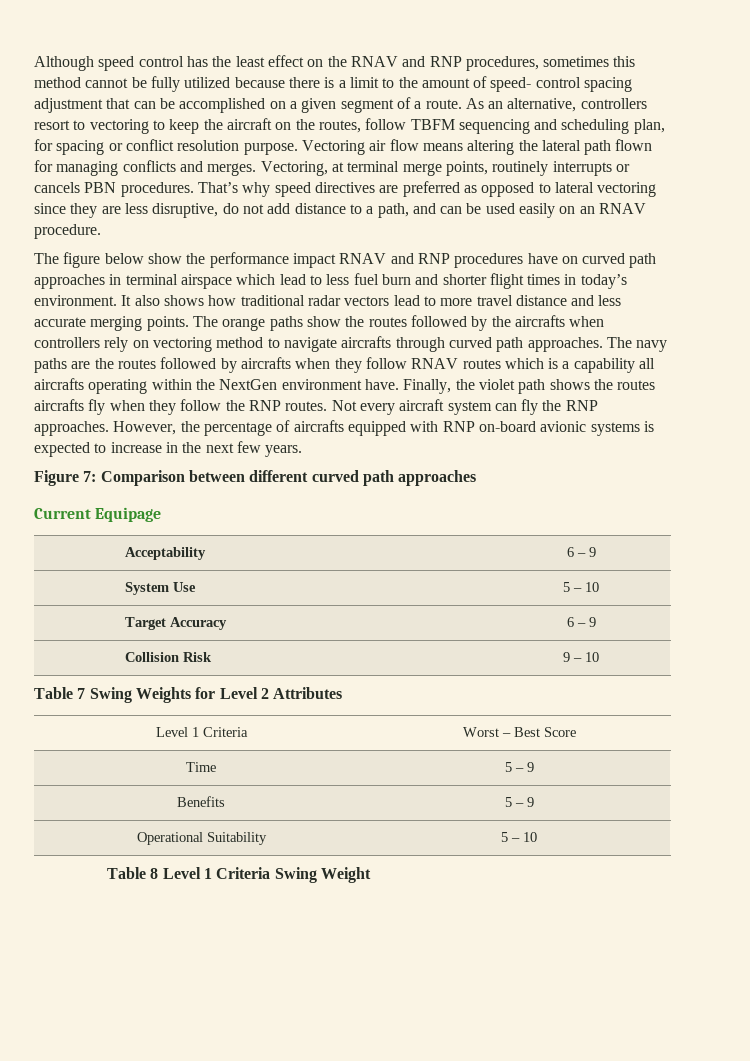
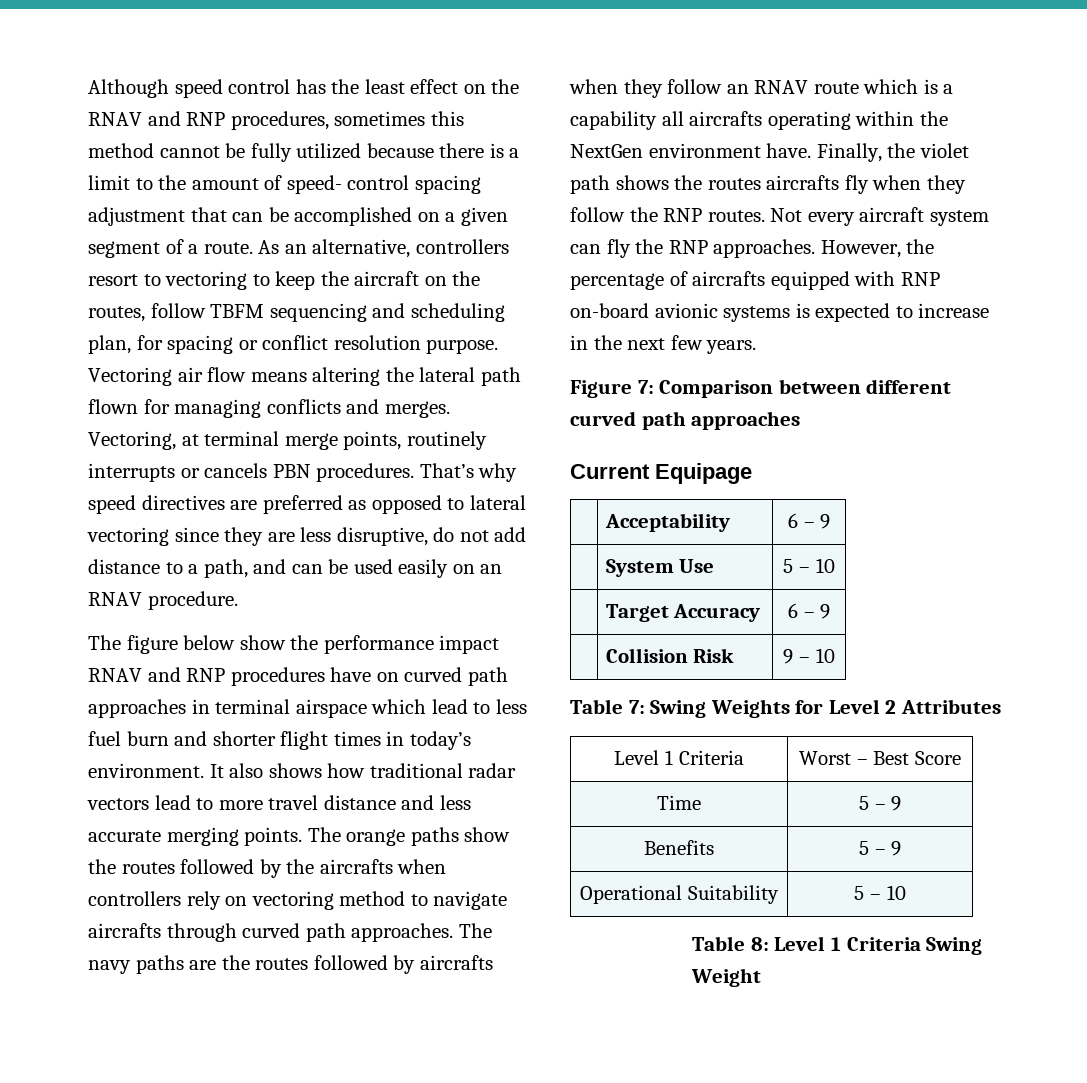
- The navy paths are the routes followed by aircrafts when they follow RNAV routes which is a capability all aircrafts operating within the NextGen environment have.
+ The navy paths are the routes followed by aircrafts when they follow an RNAV route which is a capability all aircrafts operating within the NextGen environment have.
- Table 7 Swing Weights for Level 2 Attributes
+ Table 7: Swing Weights for Level 2 Attributes
- Table 8 Level 1 Criteria Swing Weight
+ Table 8: Level 1 Criteria Swing Weight

